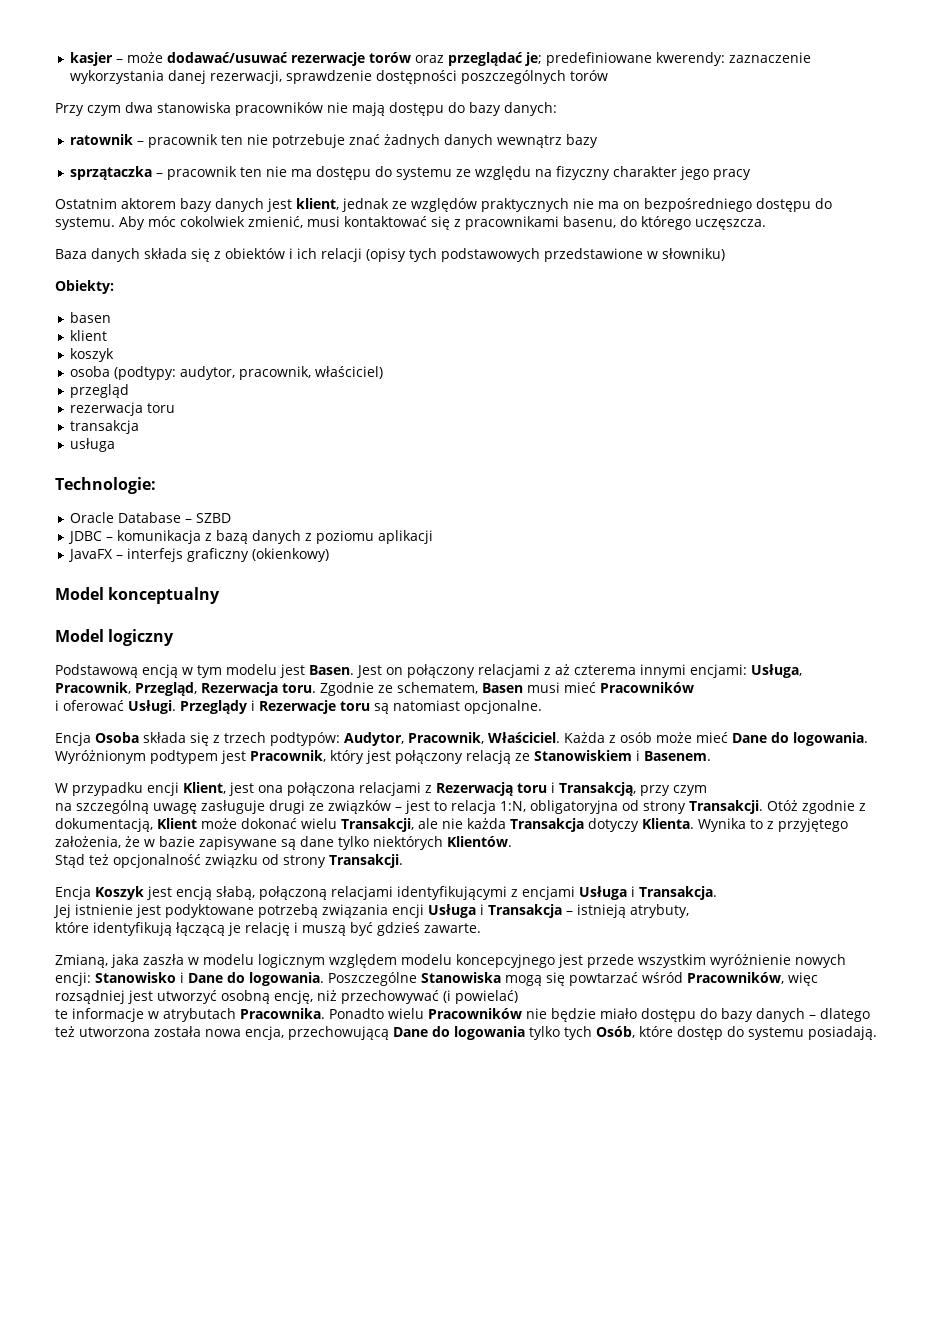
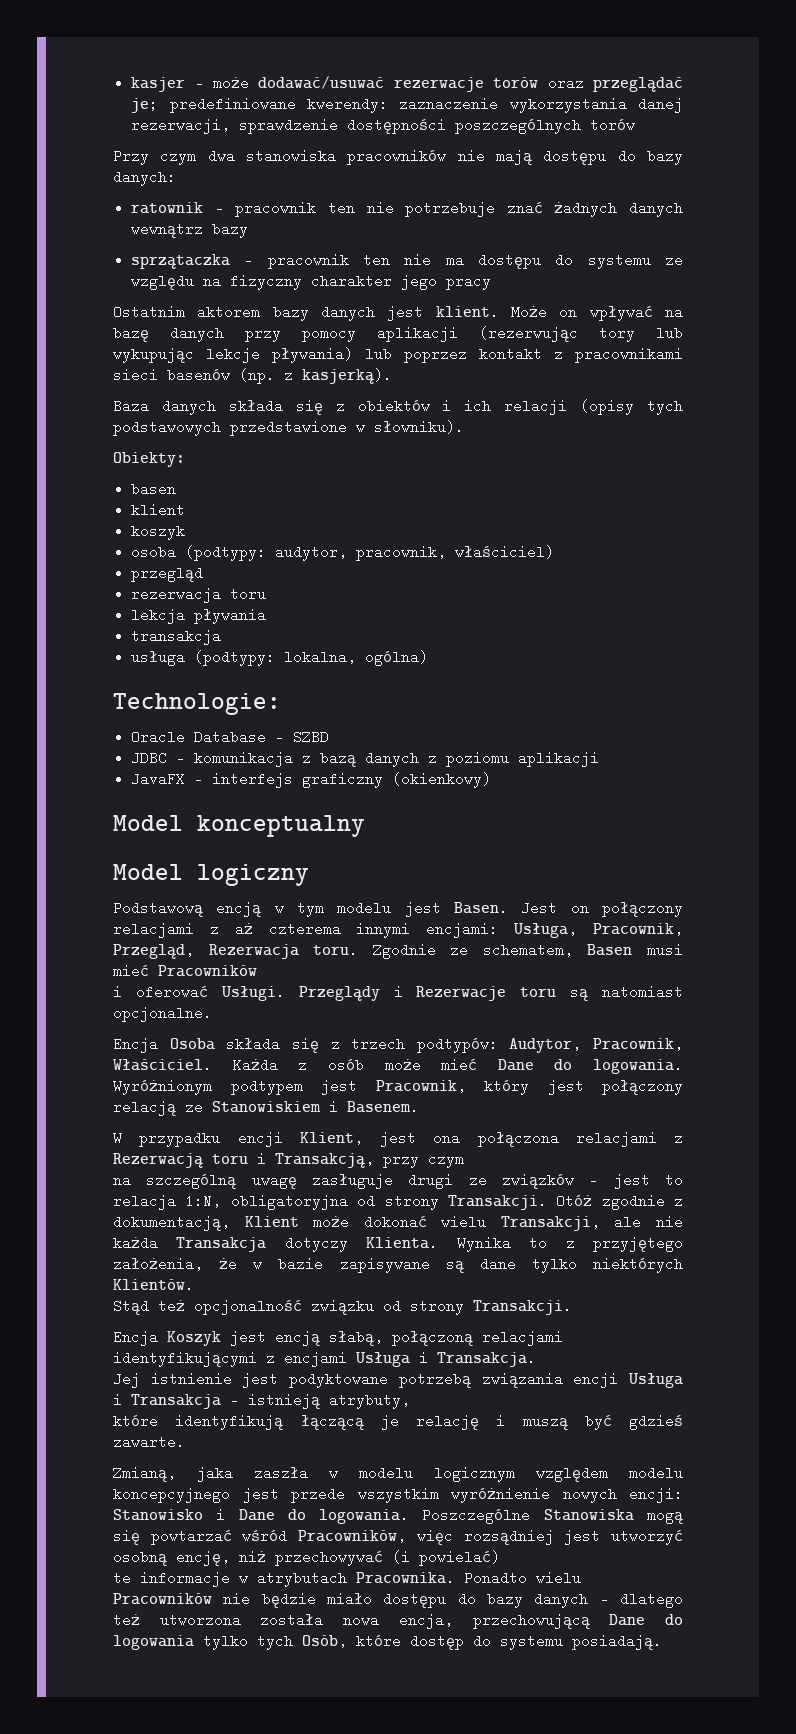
- Ostatnim aktorem bazy danych jest klient, jednak ze względów praktycznych nie ma on bezpośredniego dostępu do systemu. Aby móc cokolwiek zmienić, musi kontaktować się z pracownikami basenu, do którego uczęszcza.
+ Ostatnim aktorem bazy danych jest klient. Może on wpływać na bazę danych przy pomocy aplikacji (rezerwując tory lub wykupując lekcje pływania) lub poprzez kontakt z pracownikami sieci basenów (np. z kasjerką).
- Baza danych składa się z obiektów i ich relacji (opisy tych podstawowych przedstawione w słowniku)
+ Baza danych składa się z obiektów i ich relacji (opisy tych podstawowych przedstawione w słowniku).
+ lekcja pływania
- usługa
+ usługa (podtypy: lokalna, ogólna)

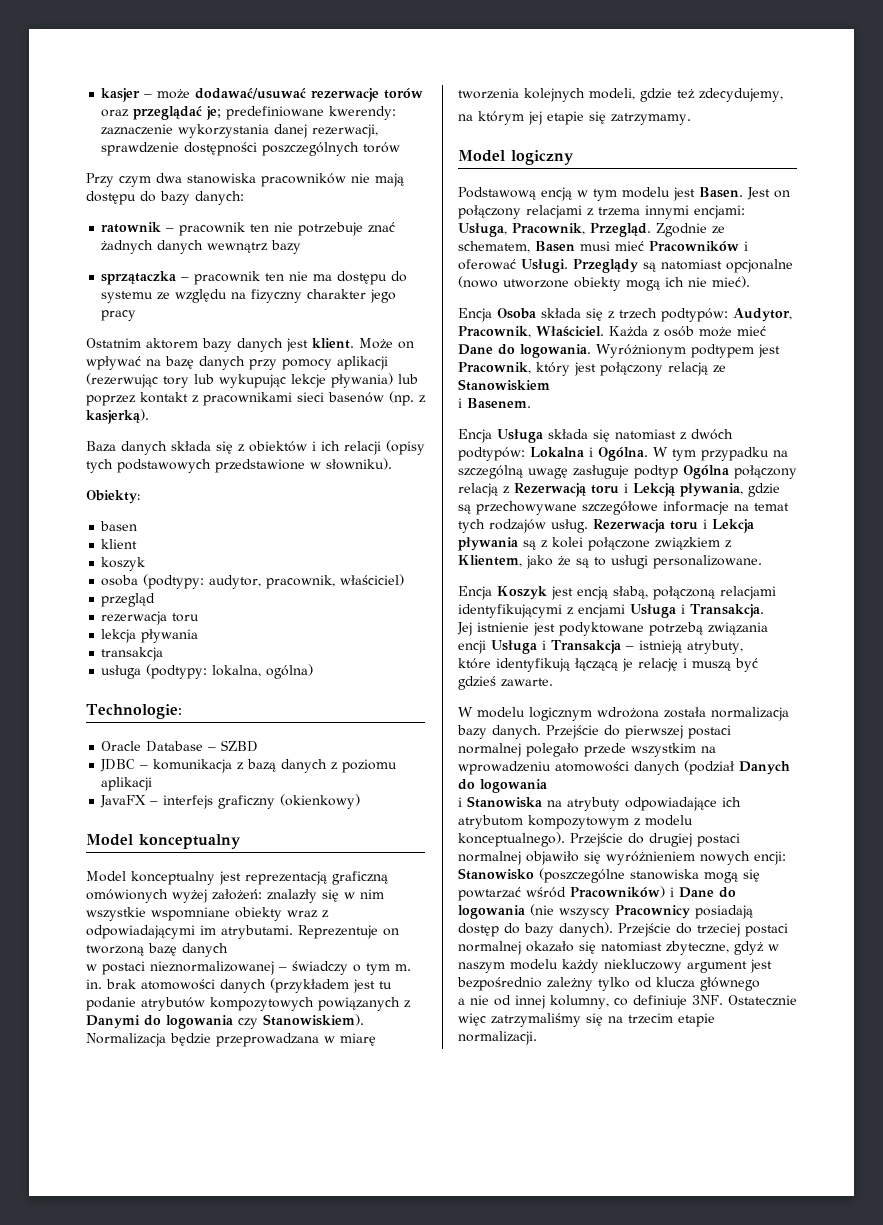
+ Model konceptualny jest reprezentacją graficzną omówionych wyżej założeń: znalazły się w nim wszystkie wspomniane obiekty wraz z odpowiadającymi im atrybutami. Reprezentuje on tworzoną bazę danych
+ w postaci nieznormalizowanej – świadczy o tym m. in. brak atomowości danych (przykładem jest tu podanie atrybutów kompozytowych powiązanych z Danymi do logowania czy Stanowiskiem). Normalizacja będzie przeprowadzana w miarę tworzenia kolejnych modeli, gdzie też zdecydujemy,
+ na którym jej etapie się zatrzymamy.
- Jest on połączony relacjami z aż czterema innymi encjami: Usługa, Pracownik, Przegląd, Rezerwacja toru.
+ Jest on połączony relacjami z trzema innymi encjami: Usługa, Pracownik, Przegląd.
- Zgodnie ze schematem, Basen musi mieć Pracowników
- i oferować Usługi.
+ Zgodnie ze schematem, Basen musi mieć Pracowników i oferować Usługi.
- Przeglądy i Rezerwacje toru są natomiast opcjonalne.
+ Przeglądy są natomiast opcjonalne (nowo utworzone obiekty mogą ich nie mieć).
- Wyróżnionym podtypem jest Pracownik, który jest połączony relacją ze Stanowiskiem i Basenem.
+ Wyróżnionym podtypem jest Pracownik, który jest połączony relacją ze Stanowiskiem
+ i Basenem.
- W przypadku encji Klient, jest ona połączona relacjami z Rezerwacją toru i Transakcją, przy czym
- na szczególną uwagę zasługuje drugi ze związków – jest to relacja 1:N, obligatoryjna od strony Transakcji. Otóż zgodnie z dokumentacją, Klient może dokonać wielu Transakcji, ale nie każda Transakcja dotyczy Klienta. Wynika to z przyjętego założenia, że w bazie zapisywane są dane tylko niektórych Klientów.
- Stąd też opcjonalność związku od strony Transakcji.
+ Encja Usługa składa się natomiast z dwóch podtypów: Lokalna i Ogólna. W tym przypadku na szczególną uwagę zasługuje podtyp Ogólna połączony relacją z Rezerwacją toru i Lekcją pływania, gdzie są przechowywane szczegółowe informacje na temat tych rodzajów usług. Rezerwacja toru i Lekcja pływania są z kolei połączone związkiem z Klientem, jako że są to usługi personalizowane.
- Zmianą, jaka zaszła w modelu logicznym względem modelu koncepcyjnego jest przede wszystkim wyróżnienie nowych encji: Stanowisko i Dane do logowania. Poszczególne Stanowiska mogą się powtarzać wśród Pracowników, więc rozsądniej jest utworzyć osobną encję, niż przechowywać (i powielać)
- te informacje w atrybutach Pracownika. Ponadto wielu Pracowników nie będzie miało dostępu do bazy danych – dlatego też utworzona została nowa encja, przechowującą Dane do logowania tylko tych Osób, które dostęp do systemu posiadają.
+ W modelu logicznym wdrożona została normalizacja bazy danych. Przejście do pierwszej postaci normalnej polegało przede wszystkim na wprowadzeniu atomowości danych (podział Danych do logowania
+ i Stanowiska na atrybuty odpowiadające ich atrybutom kompozytowym z modelu konceptualnego). Przejście do drugiej postaci normalnej objawiło się wyróżnieniem nowych encji: Stanowisko (poszczególne stanowiska mogą się powtarzać wśród Pracowników) i Dane do logowania (nie wszyscy Pracownicy posiadają dostęp do bazy danych). Przejście do trzeciej postaci normalnej okazało się natomiast zbyteczne, gdyż w naszym modelu każdy niekluczowy argument jest bezpośrednio zależny tylko od klucza głównego
+ a nie od innej kolumny, co definiuje 3NF. Ostatecznie więc zatrzymaliśmy się na trzecim etapie normalizacji.

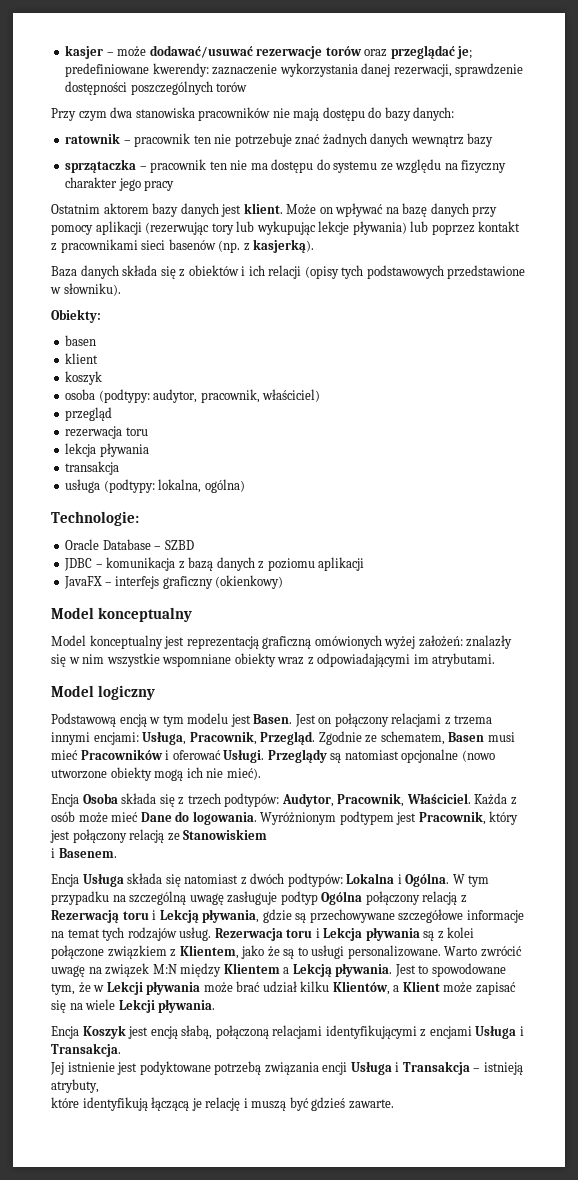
- Reprezentuje on tworzoną bazę danych
- w postaci nieznormalizowanej – świadczy o tym m. in. brak atomowości danych (przykładem jest tu podanie atrybutów kompozytowych powiązanych z Danymi do logowania czy Stanowiskiem). Normalizacja będzie przeprowadzana w miarę tworzenia kolejnych modeli, gdzie też zdecydujemy,
- na którym jej etapie się zatrzymamy.
+ Warto zwrócić uwagę na związek M:N między Klientem a Lekcją pływania. Jest to spowodowane tym, że w Lekcji pływania może brać udział kilku Klientów, a Klient może zapisać się na wiele Lekcji pływania.
- W modelu logicznym wdrożona została normalizacja bazy danych. Przejście do pierwszej postaci normalnej polegało przede wszystkim na wprowadzeniu atomowości danych (podział Danych do logowania
- i Stanowiska na atrybuty odpowiadające ich atrybutom kompozytowym z modelu konceptualnego). Przejście do drugiej postaci normalnej objawiło się wyróżnieniem nowych encji: Stanowisko (poszczególne stanowiska mogą się powtarzać wśród Pracowników) i Dane do logowania (nie wszyscy Pracownicy posiadają dostęp do bazy danych). Przejście do trzeciej postaci normalnej okazało się natomiast zbyteczne, gdyż w naszym modelu każdy niekluczowy argument jest bezpośrednio zależny tylko od klucza głównego
- a nie od innej kolumny, co definiuje 3NF. Ostatecznie więc zatrzymaliśmy się na trzecim etapie normalizacji.

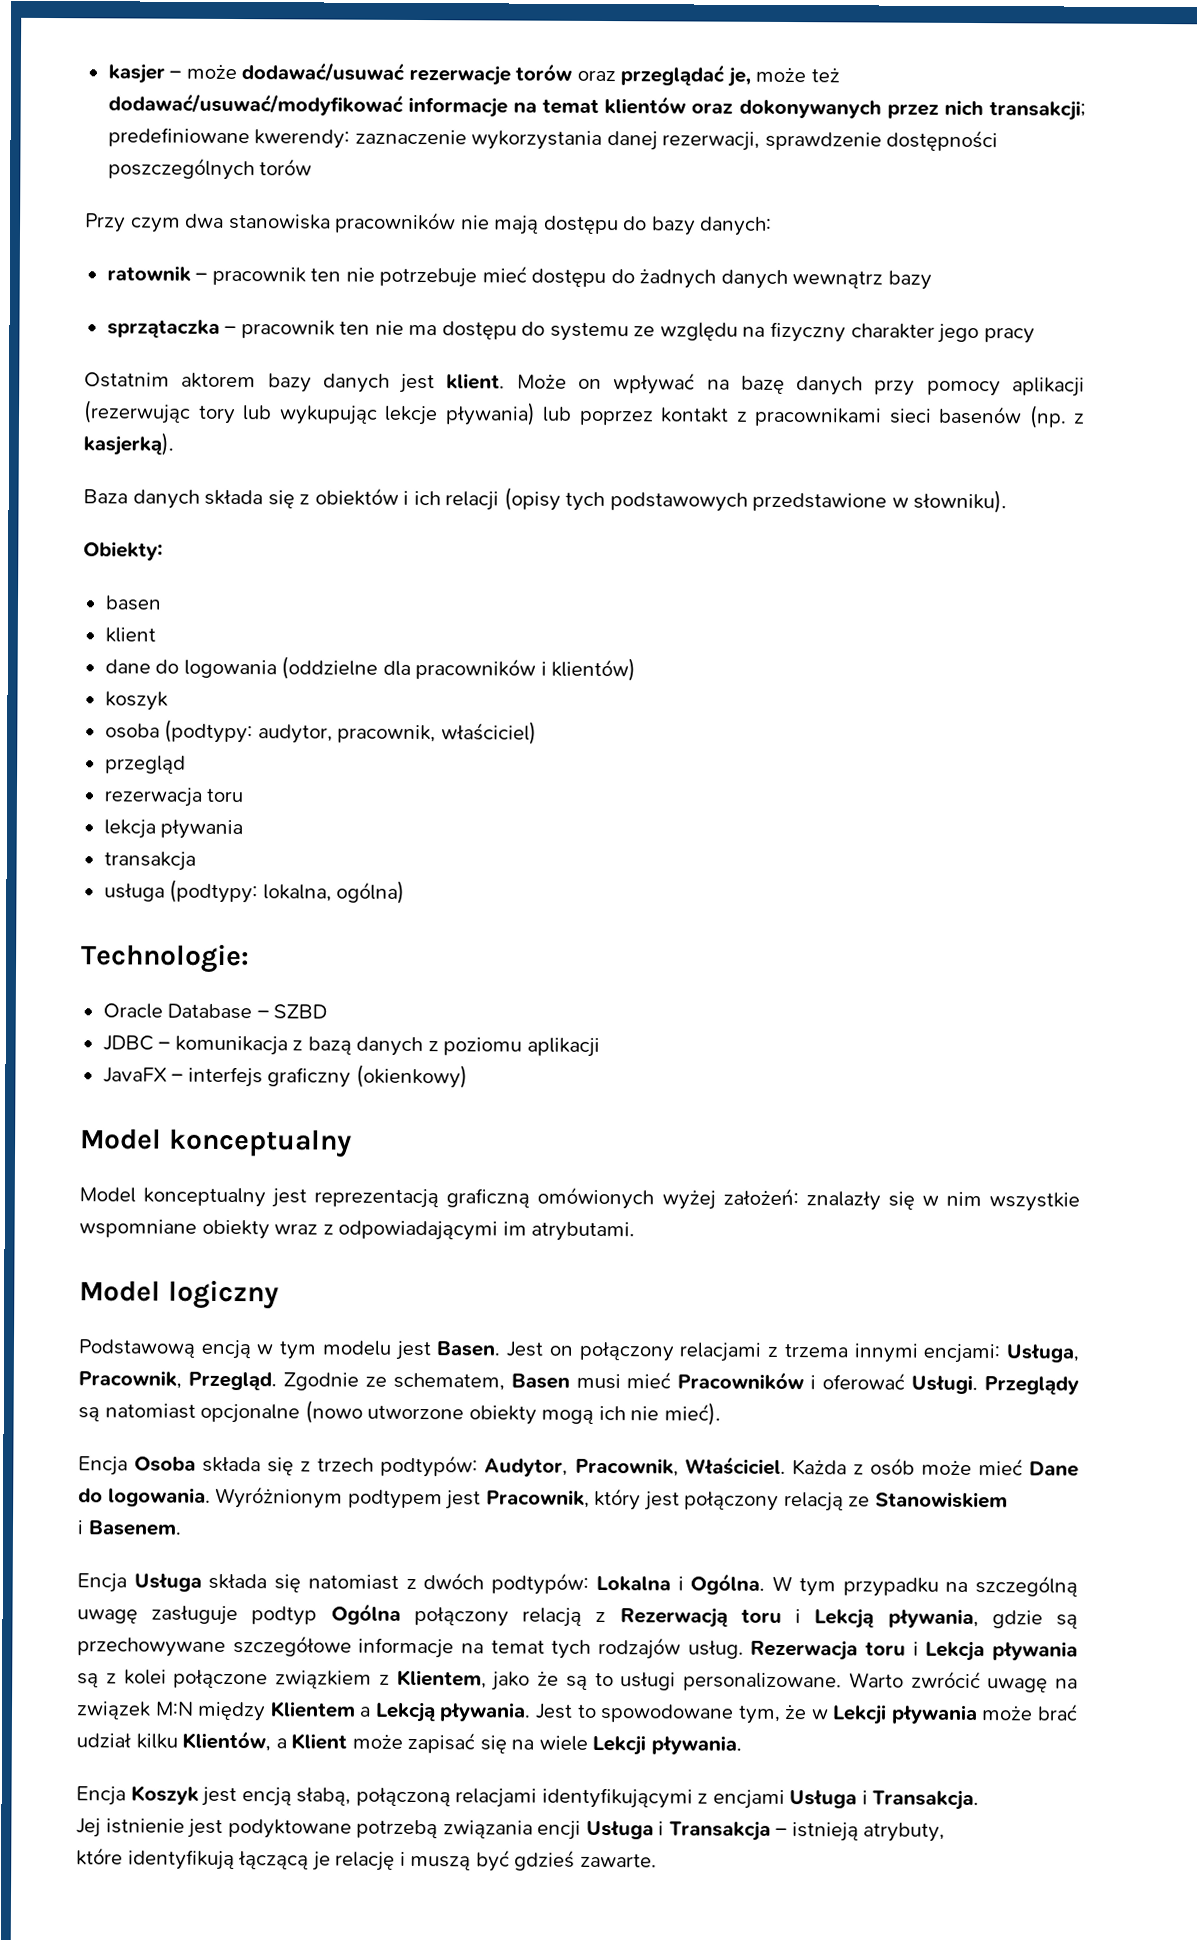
- kasjer – może dodawać/usuwać rezerwacje torów oraz przeglądać je; predefiniowane kwerendy: zaznaczenie wykorzystania danej rezerwacji, sprawdzenie dostępności poszczególnych torów
+ kasjer – może dodawać/usuwać rezerwacje torów oraz przeglądać je, może też dodawać/usuwać/modyfikować informacje na temat klientów oraz dokonywanych przez nich transakcji; predefiniowane kwerendy: zaznaczenie wykorzystania danej rezerwacji, sprawdzenie dostępności poszczególnych torów
- ratownik – pracownik ten nie potrzebuje znać żadnych danych wewnątrz bazy
+ ratownik – pracownik ten nie potrzebuje mieć dostępu do żadnych danych wewnątrz bazy
+ dane do logowania (oddzielne dla pracowników i klientów)

